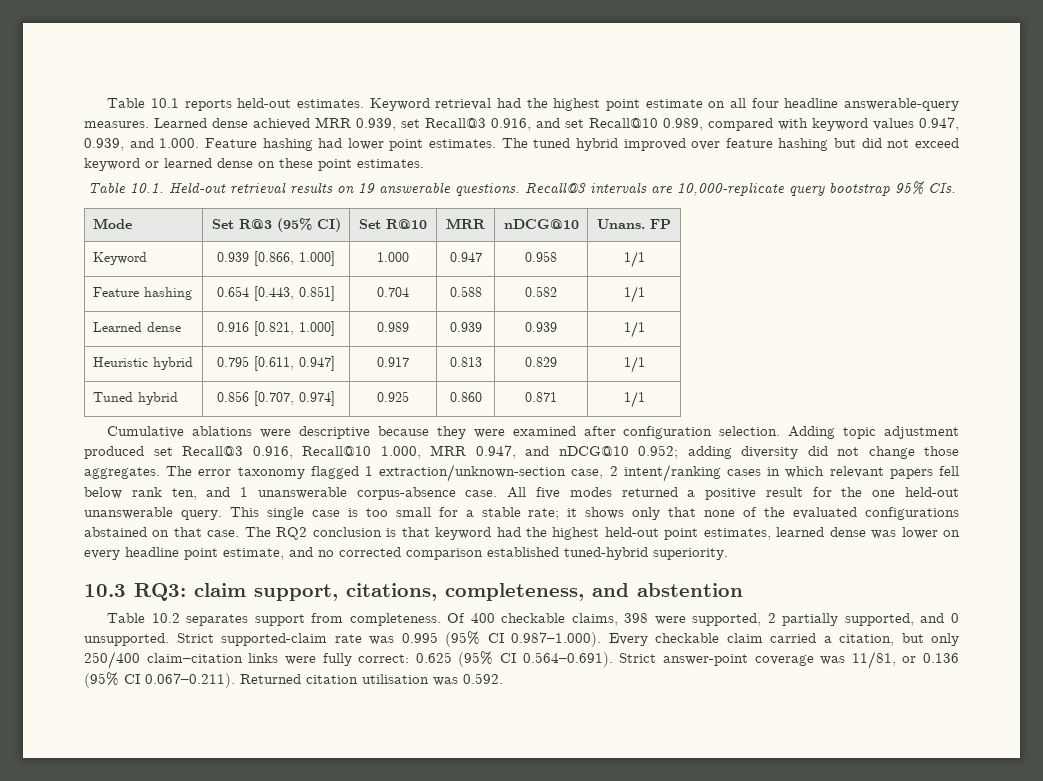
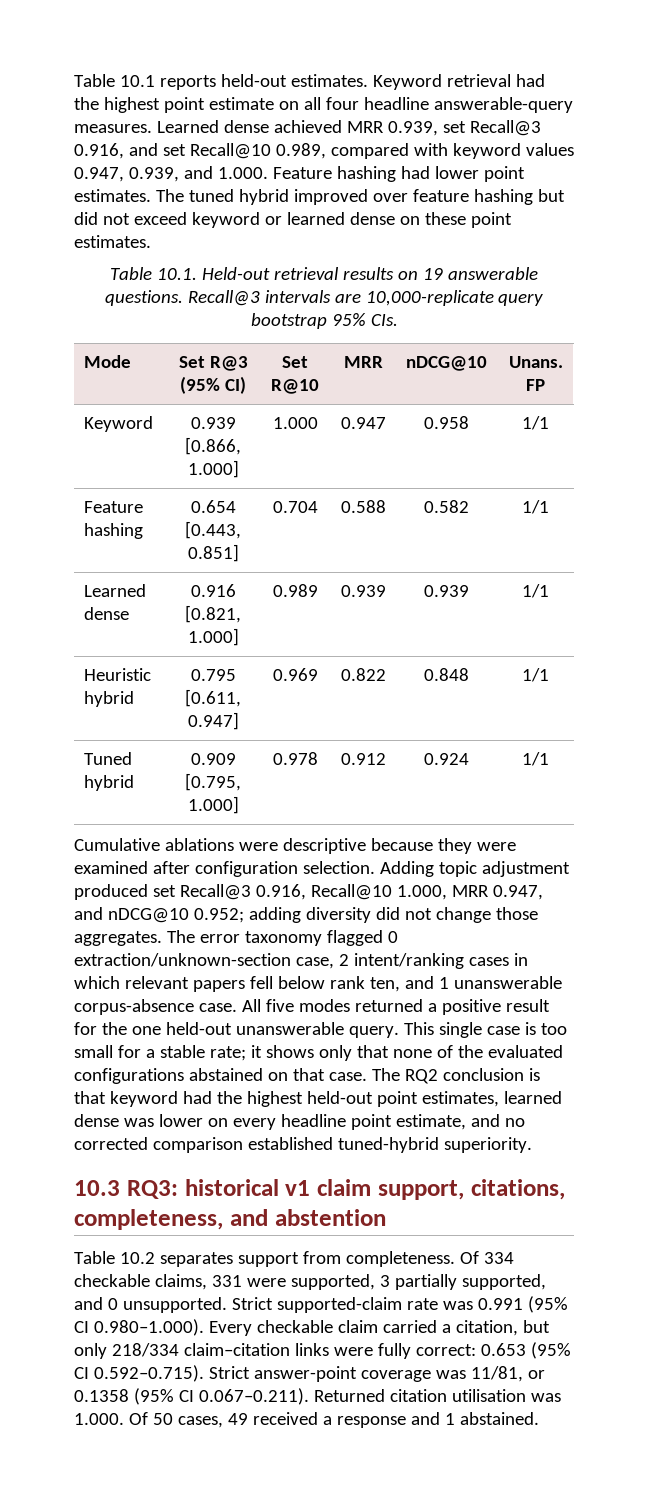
- Heuristic hybrid | 0.795 [0.611, 0.947] | 0.917 | 0.813 | 0.829 | 1/1
+ Heuristic hybrid | 0.795 [0.611, 0.947] | 0.969 | 0.822 | 0.848 | 1/1
- Tuned hybrid | 0.856 [0.707, 0.974] | 0.925 | 0.860 | 0.871 | 1/1
+ Tuned hybrid | 0.909 [0.795, 1.000] | 0.978 | 0.912 | 0.924 | 1/1
- The error taxonomy flagged 1 extraction/unknown-section case, 2 intent/ranking cases in which relevant papers fell below rank ten, and 1 unanswerable corpus-absence case.
+ The error taxonomy flagged 0 extraction/unknown-section case, 2 intent/ranking cases in which relevant papers fell below rank ten, and 1 unanswerable corpus-absence case.
- 10.3 RQ3: claim support, citations, completeness, and abstention
+ 10.3 RQ3: historical v1 claim support, citations, completeness, and abstention
- Of 400 checkable claims, 398 were supported, 2 partially supported, and 0 unsupported.
+ Of 334 checkable claims, 331 were supported, 3 partially supported, and 0 unsupported.
- Strict supported-claim rate was 0.995 (95% CI 0.987–1.000). Every checkable claim carried a citation, but only 250/400 claim–citation links were fully correct: 0.625 (95% CI 0.564–0.691). Strict answer-point coverage was 11/81, or 0.136 (95% CI 0.067–0.211). Returned citation utilisation was 0.592.
+ Strict supported-claim rate was 0.991 (95% CI 0.980–1.000). Every checkable claim carried a citation, but only 218/334 claim–citation links were fully correct: 0.653 (95% CI 0.592–0.715). Strict answer-point coverage was 11/81, or 0.1358 (95% CI 0.067–0.211). Returned citation utilisation was 1.000. Of 50 cases, 49 received a response and 1 abstained.

